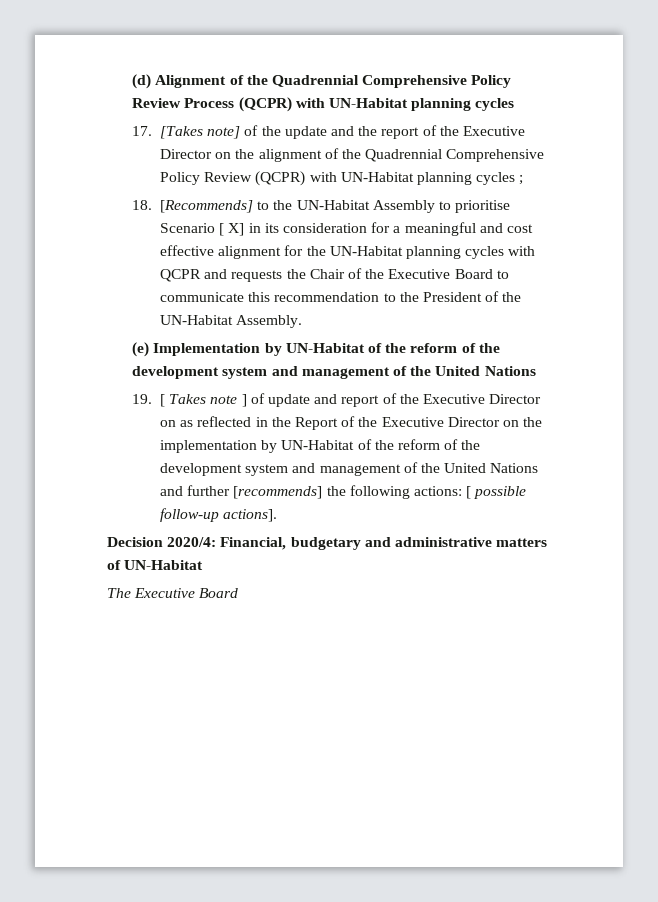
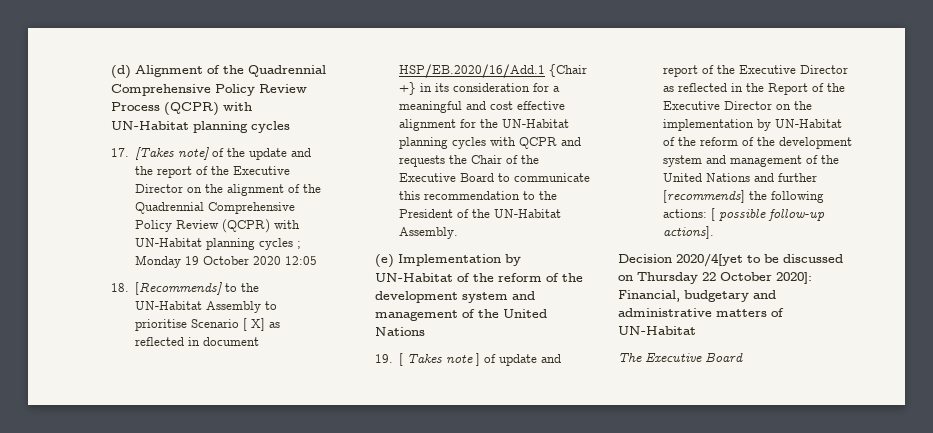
- 17. [Takes note] of the update and the report of the Executive Director on the alignment of the Quadrennial Comprehensive Policy Review (QCPR) with UN-Habitat planning cycles ;
+ 17. [Takes note] of the update and the report of the Executive Director on the alignment of the Quadrennial Comprehensive Policy Review (QCPR) with UN-Habitat planning cycles ; Monday 19 October 2020 12:05
- 18. [Recommends] to the UN-Habitat Assembly to prioritise Scenario [ X] in its consideration for a meaningful and cost effective alignment for the UN-Habitat planning cycles with QCPR and requests the Chair of the Executive Board to communicate this recommendation to the President of the UN-Habitat Assembly.
+ 18. [Recommends] to the UN-Habitat Assembly to prioritise Scenario [ X] as reflected in document HSP/EB.2020/16/Add.1 {Chair +} in its consideration for a meaningful and cost effective alignment for the UN-Habitat planning cycles with QCPR and requests the Chair of the Executive Board to communicate this recommendation to the President of the UN-Habitat Assembly.
- 19. [ Takes note ] of update and report of the Executive Director on as reflected in the Report of the Executive Director on the implementation by UN-Habitat of the reform of the development system and management of the United Nations and further [recommends] the following actions: [ possible follow-up actions].
+ 19. [ Takes note ] of update and report of the Executive Director as reflected in the Report of the Executive Director on the implementation by UN-Habitat of the reform of the development system and management of the United Nations and further [recommends] the following actions: [ possible follow-up actions].
- Decision 2020/4: Financial, budgetary and administrative matters of UN-Habitat
+ Decision 2020/4[yet to be discussed on Thursday 22 October 2020]: Financial, budgetary and administrative matters of UN-Habitat

